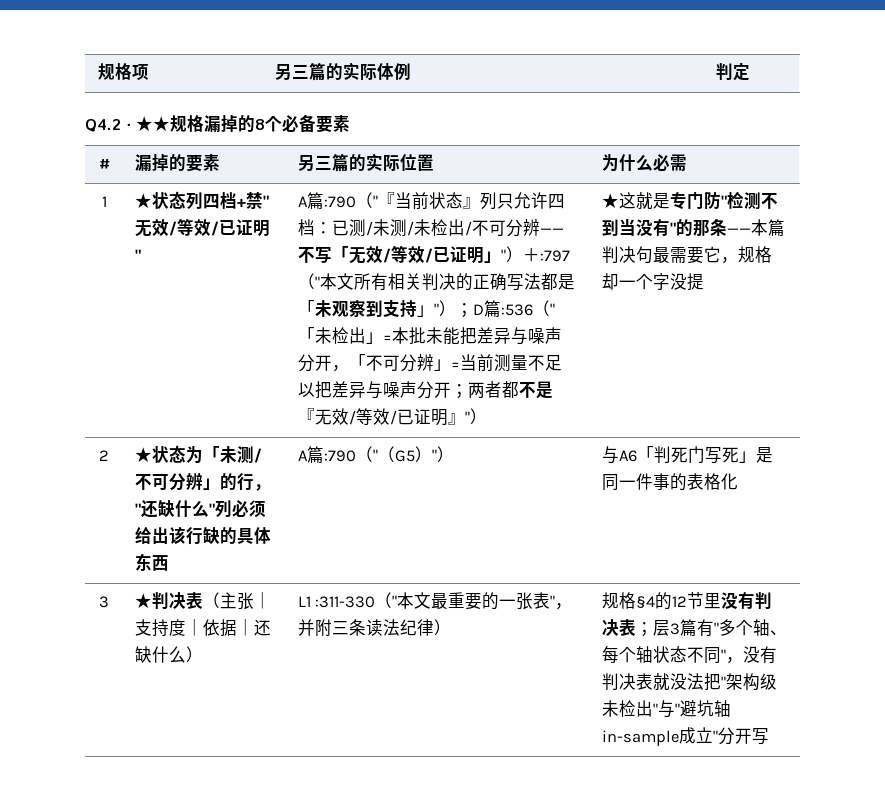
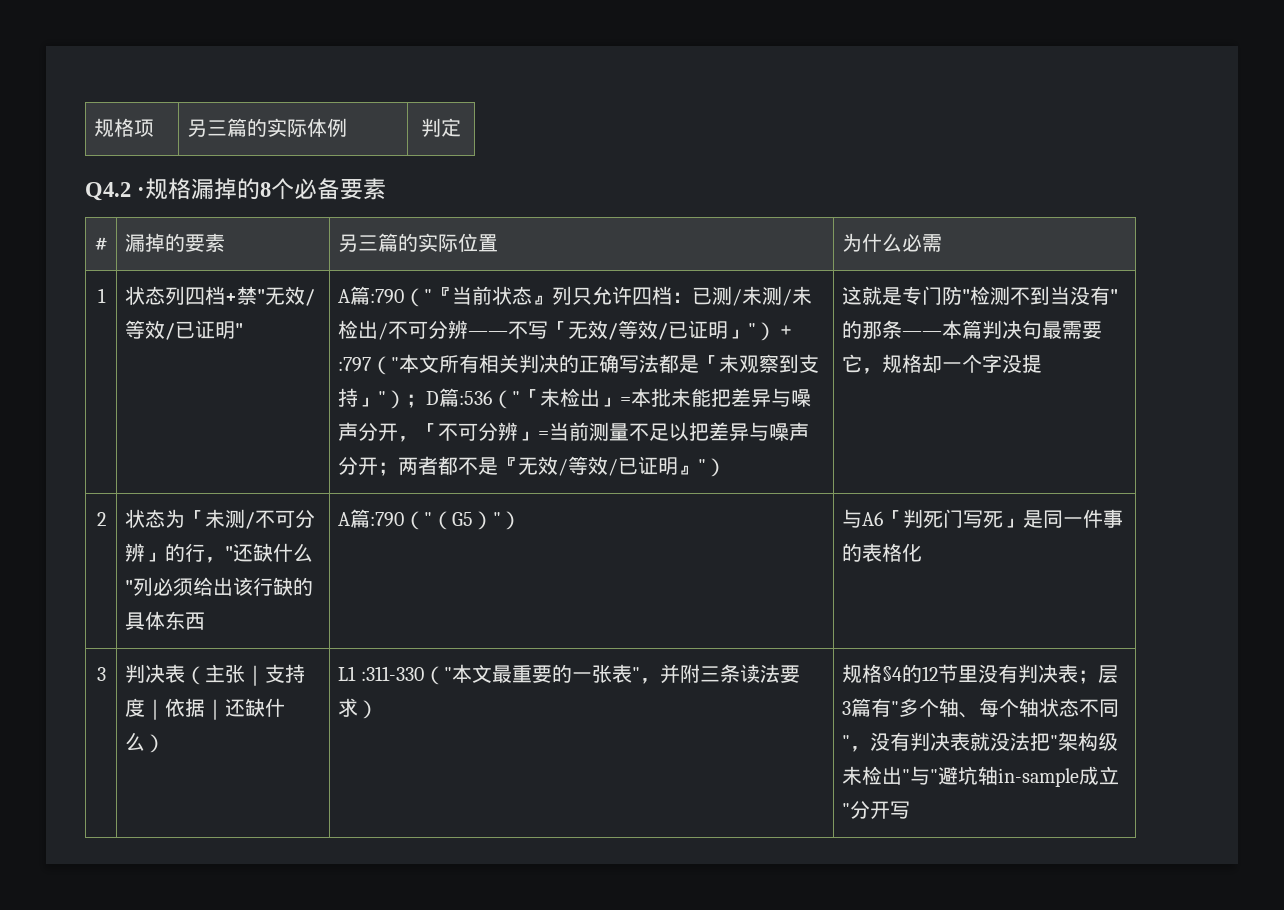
- Q4.2 · ★★规格漏掉的8个必备要素
+ Q4.2 ·规格漏掉的8个必备要素
- ★状态列四档+禁"无效/等效/已证明"
+ 状态列四档+禁"无效/等效/已证明"
- ★这就是专门防"检测不到当没有"的那条——本篇判决句最需要它，规格却一个字没提
+ 这就是专门防"检测不到当没有"的那条——本篇判决句最需要它，规格却一个字没提
- 2 | ★状态为「未测/不可分辨」的行，"还缺什么"列必须给出该行缺的具体东西 | A篇:790（"（G5）"） | 与A6「判死门写死」是同一件事的表格化
+ 2 | 状态为「未测/不可分辨」的行，"还缺什么"列必须给出该行缺的具体东西 | A篇:790（"（G5）"） | 与A6「判死门写死」是同一件事的表格化
- ★判决表（主张｜支持度｜依据｜还缺什么）
+ 判决表（主张｜支持度｜依据｜还缺什么）
- L1 :311-330（"本文最重要的一张表"，并附三条读法纪律）
+ L1 :311-330（"本文最重要的一张表"，并附三条读法要求）

